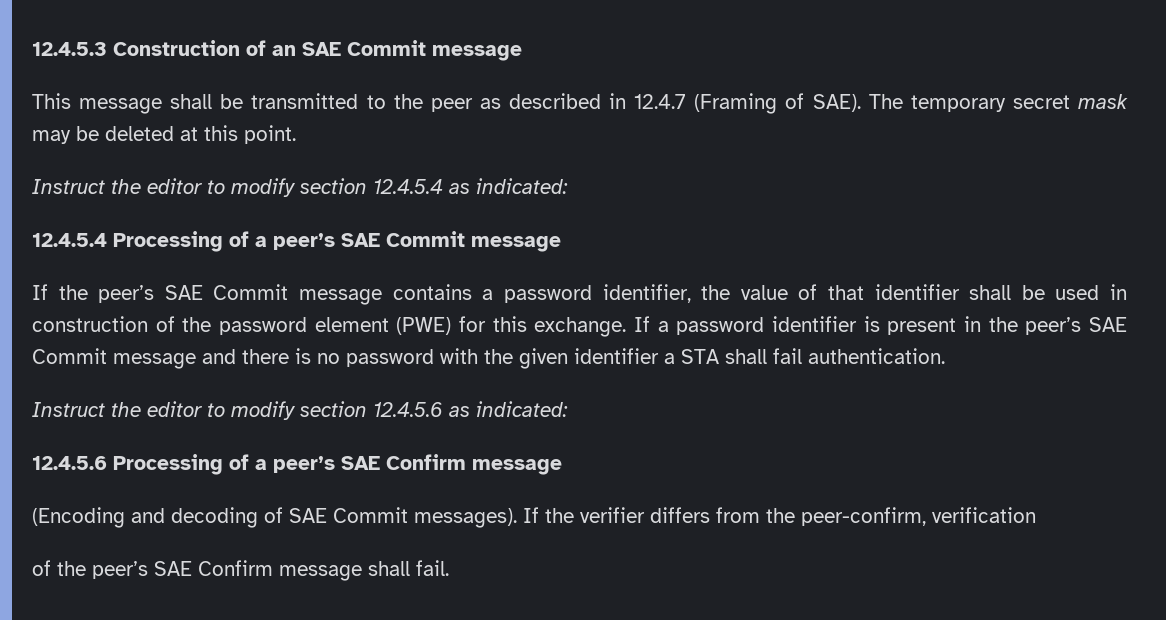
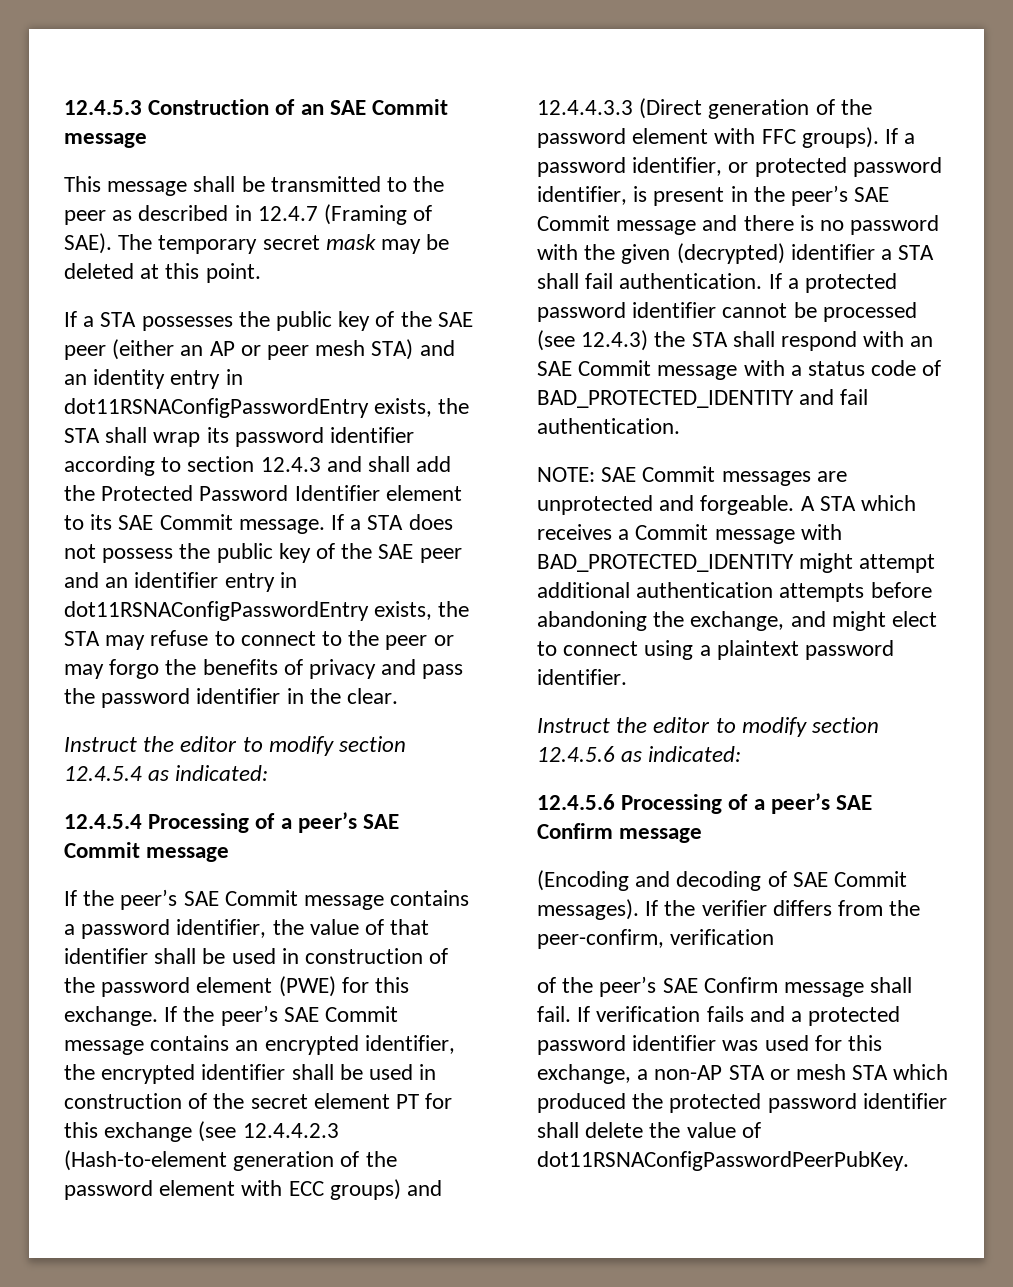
+ If a STA possesses the public key of the SAE peer (either an AP or peer mesh STA) and an identity entry in dot11RSNAConfigPasswordEntry exists, the STA shall wrap its password identifier according to section 12.4.3 and shall add the Protected Password Identifier element to its SAE Commit message. If a STA does not possess the public key of the SAE peer and an identifier entry in dot11RSNAConfigPasswordEntry exists, the STA may refuse to connect to the peer or may forgo the benefits of privacy and pass the password identifier in the clear.
- If a password identifier is present in the peer’s SAE Commit message and there is no password with the given identifier a STA shall fail authentication.
+ If the peer’s SAE Commit message contains an encrypted identifier, the encrypted identifier shall be used in construction of the secret element PT for this exchange (see 12.4.4.2.3 (Hash-to-element generation of the password element with ECC groups) and 12.4.4.3.3 (Direct generation of the password element with FFC groups). If a password identifier, or protected password identifier, is present in the peer’s SAE Commit message and there is no password with the given (decrypted) identifier a STA shall fail authentication. If a protected password identifier cannot be processed (see 12.4.3) the STA shall respond with an SAE Commit message with a status code of BAD_PROTECTED_IDENTITY and fail authentication.
+ NOTE: SAE Commit messages are unprotected and forgeable. A STA which receives a Commit message with BAD_PROTECTED_IDENTITY might attempt additional authentication attempts before abandoning the exchange, and might elect to connect using a plaintext password identifier.
+ If verification fails and a protected password identifier was used for this exchange, a non-AP STA or mesh STA which produced the protected password identifier shall delete the value of dot11RSNAConfigPasswordPeerPubKey.

